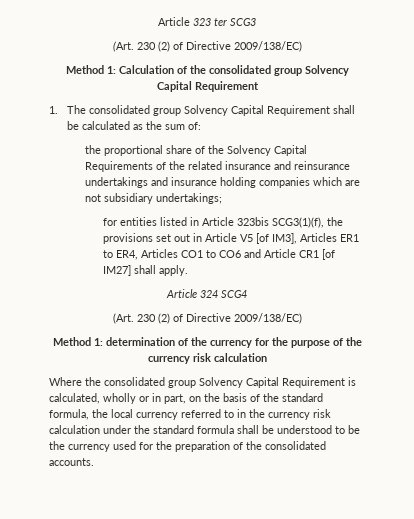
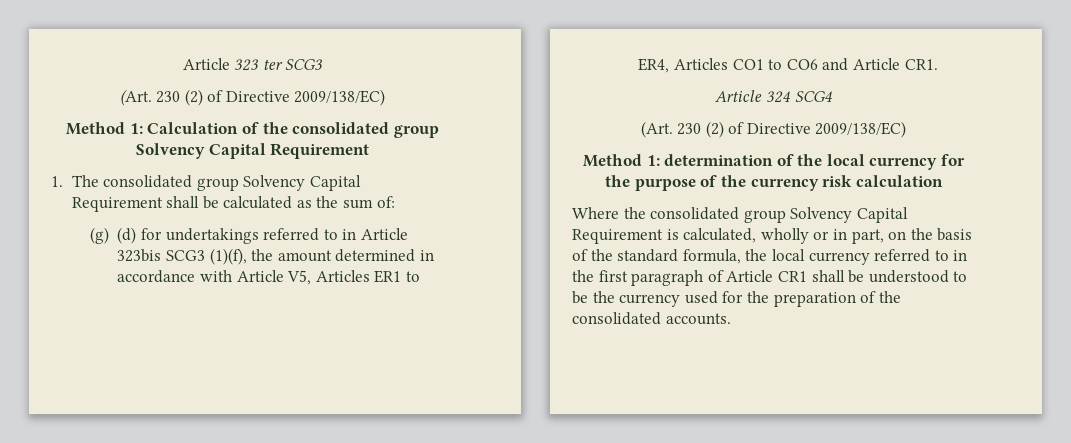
- the proportional share of the Solvency Capital Requirements of the related insurance and reinsurance undertakings and insurance holding companies which are not subsidiary undertakings;
- for entities listed in Article 323bis SCG3(1)(f), the provisions set out in Article V5 [of IM3], Articles ER1 to ER4, Articles CO1 to CO6 and Article CR1 [of IM27] shall apply.
+ (g) (d) for undertakings referred to in Article 323bis SCG3 (1)(f), the amount determined in accordance with Article V5, Articles ER1 to ER4, Articles CO1 to CO6 and Article CR1.
- Method 1: determination of the currency for the purpose of the currency risk calculation
+ Method 1: determination of the local currency for the purpose of the currency risk calculation
- Where the consolidated group Solvency Capital Requirement is calculated, wholly or in part, on the basis of the standard formula, the local currency referred to in the currency risk calculation under the standard formula shall be understood to be the currency used for the preparation of the consolidated accounts.
+ Where the consolidated group Solvency Capital Requirement is calculated, wholly or in part, on the basis of the standard formula, the local currency referred to in the first paragraph of Article CR1 shall be understood to be the currency used for the preparation of the consolidated accounts.

